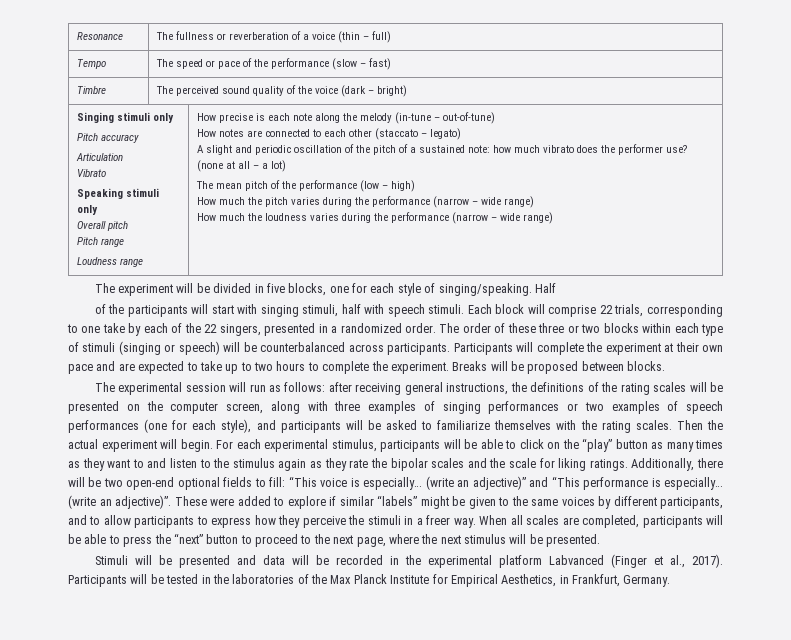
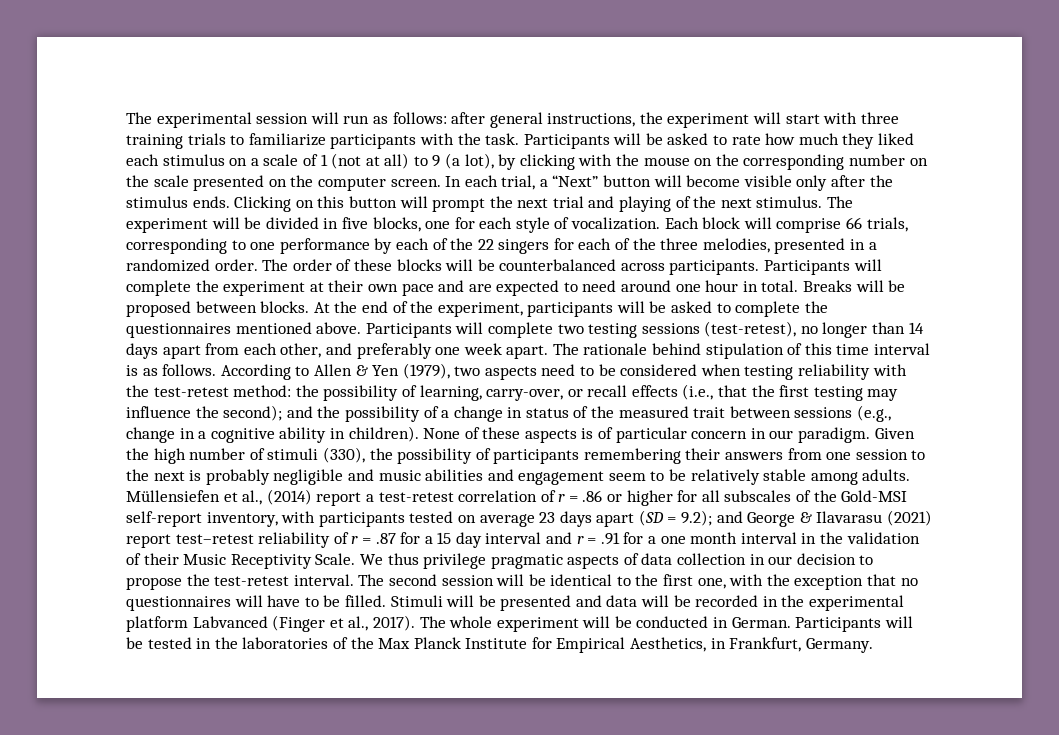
- Resonance | The fullness or reverberation of a voice (thin – full)
- Tempo | The speed or pace of the performance (slow – fast)
- Timbre | The perceived sound quality of the voice (dark – bright)
- Singing stimuli only
- Pitch accuracy
- Articulation
- Vibrato
- Speaking stimuli only
- Overall pitch
- Pitch range
- Loudness range | How precise is each note along the melody (in-tune – out-of-tune)
- How notes are connected to each other (staccato – legato)
- A slight and periodic oscillation of the pitch of a sustained note: how much vibrato does the performer use? (none at all – a lot)
- The mean pitch of the performance (low – high)
- How much the pitch varies during the performance (narrow – wide range)
- How much the loudness varies during the performance (narrow – wide range)
- The experiment will be divided in five blocks, one for each style of singing/speaking. Half
- of the participants will start with singing stimuli, half with speech stimuli.
+ The experimental session will run as follows: after general instructions, the experiment will start with three training trials to familiarize participants with the task. Participants will be asked to rate how much they liked each stimulus on a scale of 1 (not at all) to 9 (a lot), by clicking with the mouse on the corresponding number on the scale presented on the computer screen. In each trial, a “Next” button will become visible only after the stimulus ends. Clicking on this button will prompt the next trial and playing of the next stimulus. The experiment will be divided in five blocks, one for each style of vocalization.
- Each block will comprise 22 trials, corresponding to one take by each of the 22 singers, presented in a randomized order.
+ Each block will comprise 66 trials, corresponding to one performance by each of the 22 singers for each of the three melodies, presented in a randomized order.
- The order of these three or two blocks within each type of stimuli (singing or speech) will be counterbalanced across participants.
+ The order of these blocks will be counterbalanced across participants.
- Participants will complete the experiment at their own pace and are expected to take up to two hours to complete the experiment.
+ Participants will complete the experiment at their own pace and are expected to need around one hour in total.
- Breaks will be proposed between blocks.
- The experimental session will run as follows: after receiving general instructions, the definitions of the rating scales will be presented on the computer screen, along with three examples of singing performances or two examples of speech performances (one for each style), and participants will be asked to familiarize themselves with the rating scales. Then the actual experiment will begin. For each experimental stimulus, participants will be able to click on the “play” button as many times as they want to and listen to the stimulus again as they rate the bipolar scales and the scale for liking ratings. Additionally, there will be two open-end optional fields to fill: “This voice is especially… (write an adjective)” and “This performance is especially… (write an adjective)”. These were added to explore if similar “labels” might be given to the same voices by different participants, and to allow participants to express how they perceive the stimuli in a freer way. When all scales are completed, participants will be able to press the “next” button to proceed to the next page, where the next stimulus will be presented.
- Stimuli will be presented and data will be recorded in the experimental platform Labvanced (Finger et al., 2017).
+ Breaks will be proposed between blocks. At the end of the experiment, participants will be asked to complete the questionnaires mentioned above. Participants will complete two testing sessions (test-retest), no longer than 14 days apart from each other, and preferably one week apart. The rationale behind stipulation of this time interval is as follows. According to Allen & Yen (1979), two aspects need to be considered when testing reliability with the test-retest method: the possibility of learning, carry-over, or recall effects (i.e., that the first testing may influence the second); and the possibility of a change in status of the measured trait between sessions (e.g., change in a cognitive ability in children). None of these aspects is of particular concern in our paradigm. Given the high number of stimuli (330), the possibility of participants remembering their answers from one session to the next is probably negligible and music abilities and engagement seem to be relatively stable among adults. Müllensiefen et al., (2014) report a test-retest correlation of r = .86 or higher for all subscales of the Gold-MSI self-report inventory, with participants tested on average 23 days apart (SD = 9.2); and George & Ilavarasu (2021) report test–retest reliability of r = .87 for a 15 day interval and r = .91 for a one month interval in the validation of their Music Receptivity Scale. We thus privilege pragmatic aspects of data collection in our decision to propose the test-retest interval. The second session will be identical to the first one, with the exception that no questionnaires will have to be filled. Stimuli will be presented and data will be recorded in the experimental platform Labvanced (Finger et al., 2017).
+ The whole experiment will be conducted in German.

